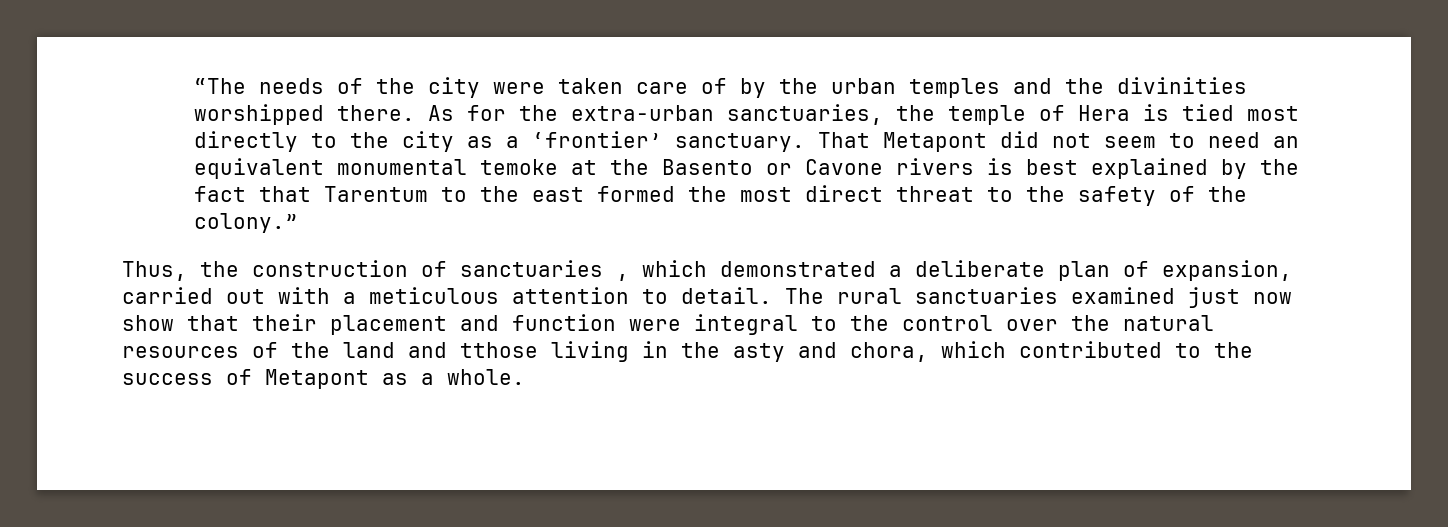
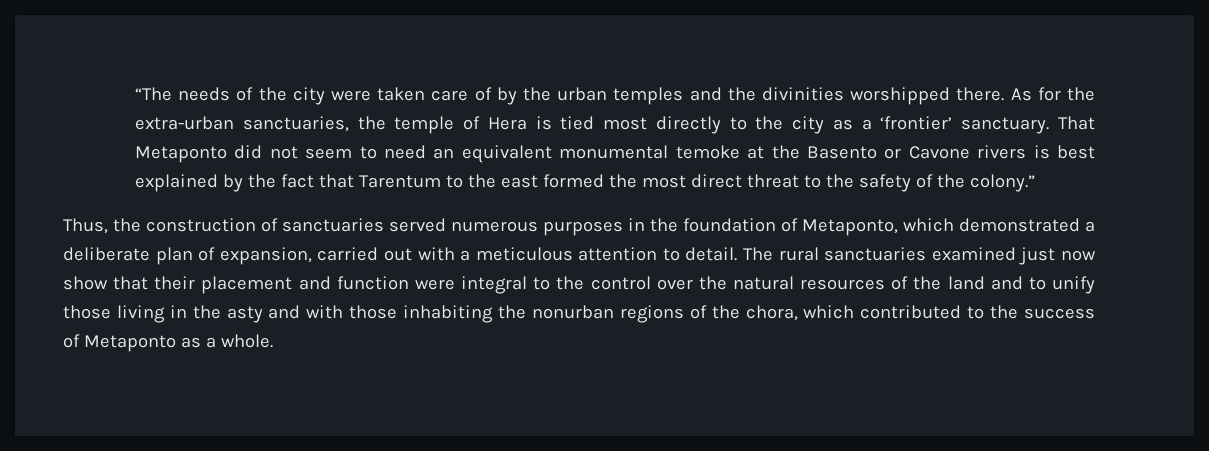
- That Metapont did not seem to need an equivalent monumental temoke at the Basento or Cavone rivers is best explained by the fact that Tarentum to the east formed the most direct threat to the safety of the colony.”
+ That Metaponto did not seem to need an equivalent monumental temoke at the Basento or Cavone rivers is best explained by the fact that Tarentum to the east formed the most direct threat to the safety of the colony.”
- Thus, the construction of sanctuaries , which demonstrated a deliberate plan of expansion, carried out with a meticulous attention to detail.
+ Thus, the construction of sanctuaries served numerous purposes in the foundation of Metaponto, which demonstrated a deliberate plan of expansion, carried out with a meticulous attention to detail.
- The rural sanctuaries examined just now show that their placement and function were integral to the control over the natural resources of the land and tthose living in the asty and chora, which contributed to the success of Metapont as a whole.
+ The rural sanctuaries examined just now show that their placement and function were integral to the control over the natural resources of the land and to unify those living in the asty and with those inhabiting the nonurban regions of the chora, which contributed to the success of Metaponto as a whole.

